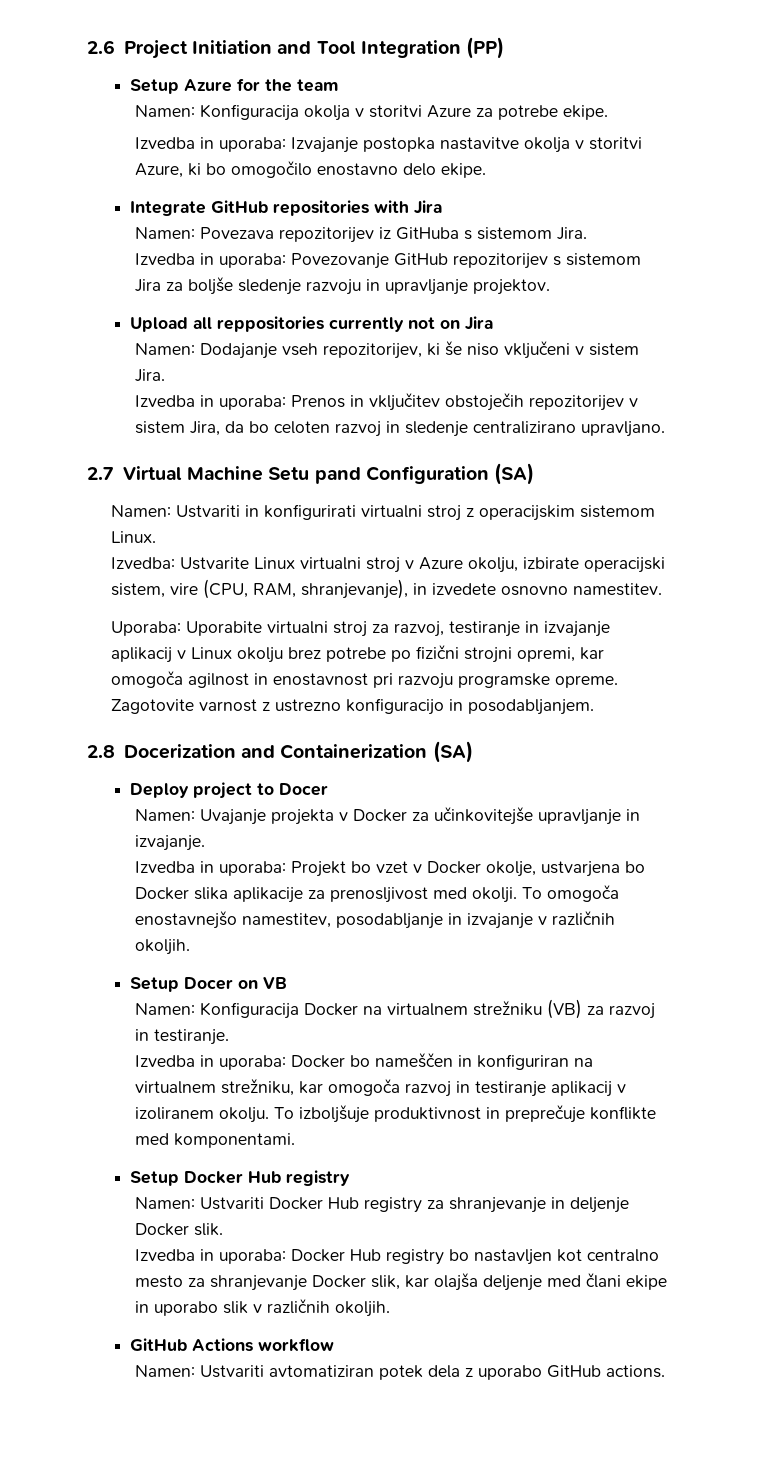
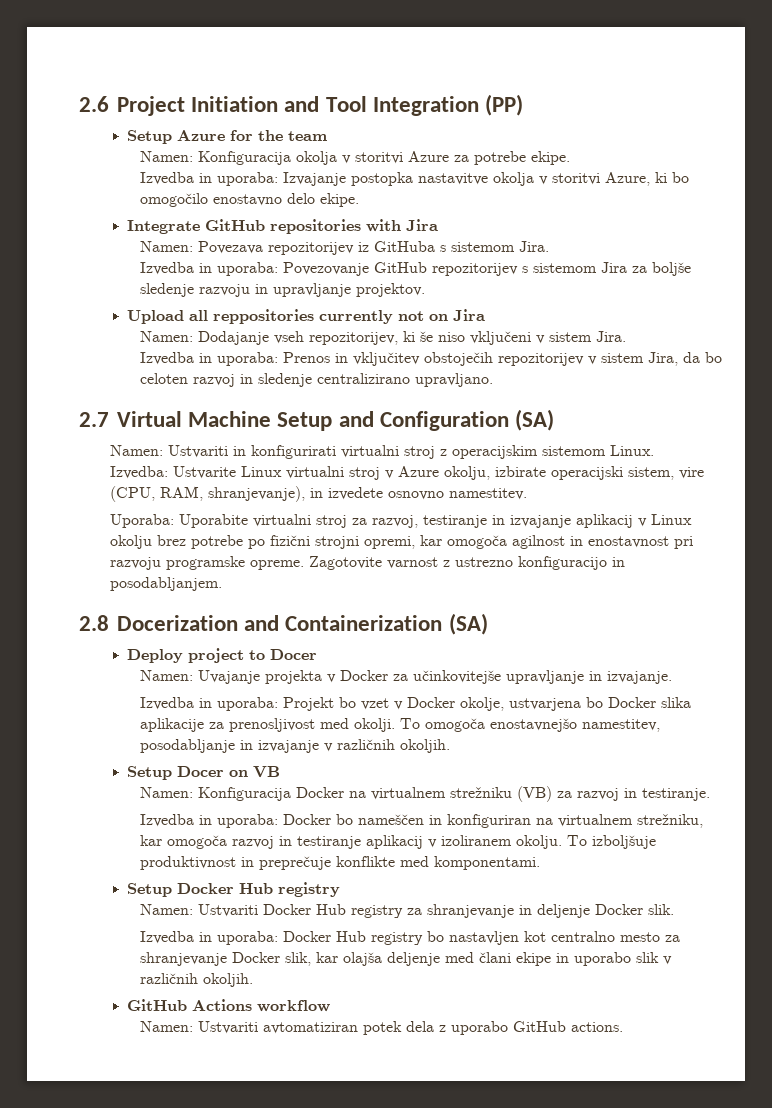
- 2.7 Virtual Machine Setu pand Configuration (SA)
+ 2.7 Virtual Machine Setup and Configuration (SA)

